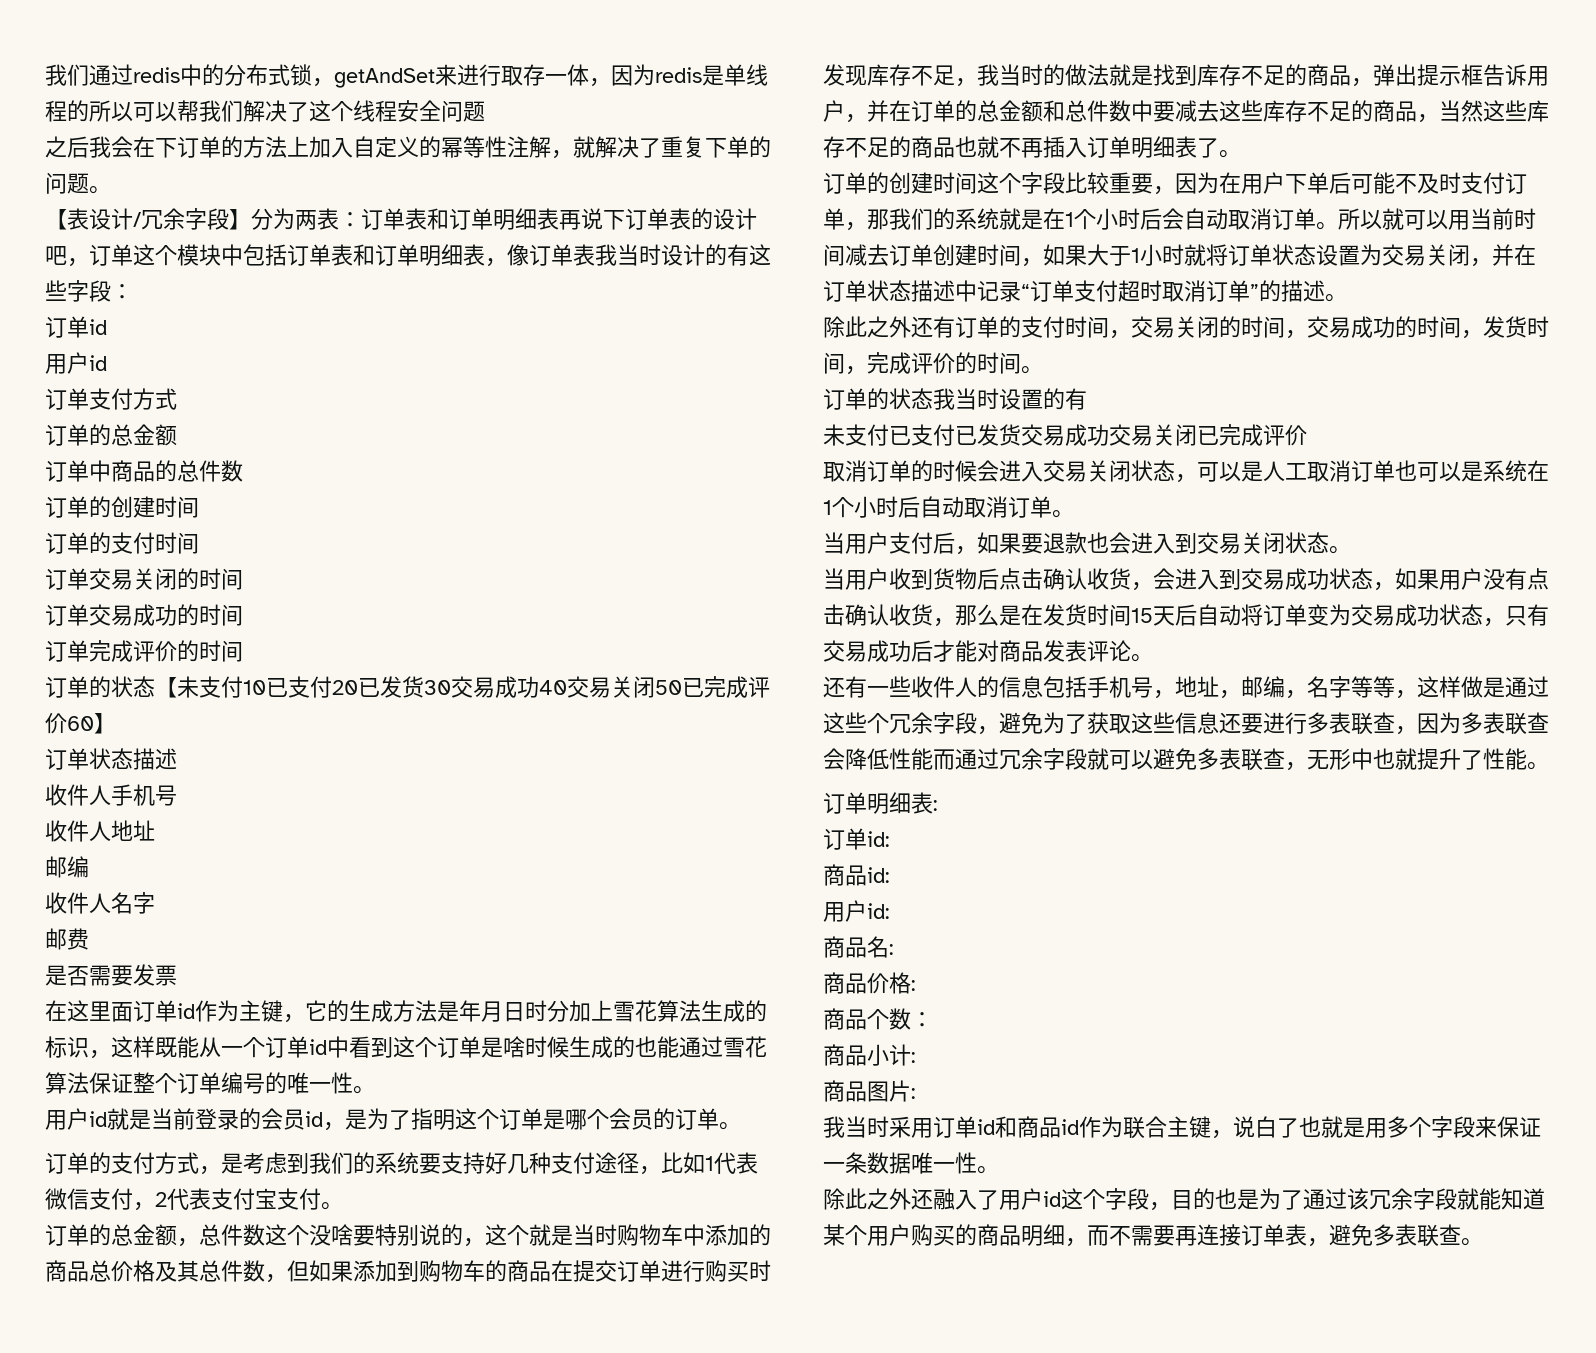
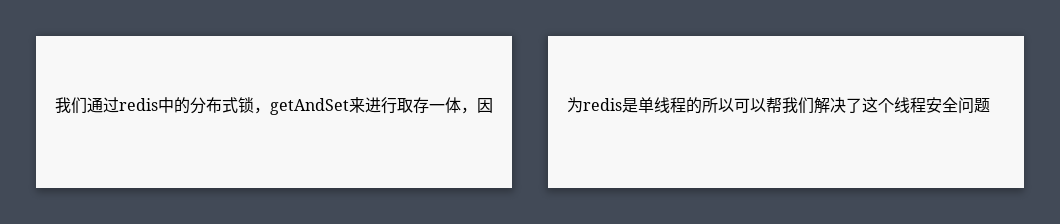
- 之后我会在下订单的方法上加入自定义的幂等性注解，就解决了重复下单的问题。
- 【表设计/冗余字段】分为两表：订单表和订单明细表再说下订单表的设计吧，订单这个模块中包括订单表和订单明细表，像订单表我当时设计的有这些字段：
- 订单id
- 用户id
- 订单支付方式
- 订单的总金额
- 订单中商品的总件数
- 订单的创建时间
- 订单的支付时间
- 订单交易关闭的时间
- 订单交易成功的时间
- 订单完成评价的时间
- 订单的状态【未支付10已支付20已发货30交易成功40交易关闭50已完成评价60】
- 订单状态描述
- 收件人手机号
- 收件人地址
- 邮编
- 收件人名字
- 邮费
- 是否需要发票
- 在这里面订单id作为主键，它的生成方法是年月日时分加上雪花算法生成的标识，这样既能从一个订单id中看到这个订单是啥时候生成的也能通过雪花算法保证整个订单编号的唯一性。
- 用户id就是当前登录的会员id，是为了指明这个订单是哪个会员的订单。
- 订单的支付方式，是考虑到我们的系统要支持好几种支付途径，比如1代表微信支付，2代表支付宝支付。
- 订单的总金额，总件数这个没啥要特别说的，这个就是当时购物车中添加的商品总价格及其总件数，但如果添加到购物车的商品在提交订单进行购买时发现库存不足，我当时的做法就是找到库存不足的商品，弹出提示框告诉用户，并在订单的总金额和总件数中要减去这些库存不足的商品，当然这些库存不足的商品也就不再插入订单明细表了。
- 订单的创建时间这个字段比较重要，因为在用户下单后可能不及时支付订单，那我们的系统就是在1个小时后会自动取消订单。所以就可以用当前时间减去订单创建时间，如果大于1小时就将订单状态设置为交易关闭，并在订单状态描述中记录“订单支付超时取消订单”的描述。
- 除此之外还有订单的支付时间，交易关闭的时间，交易成功的时间，发货时间，完成评价的时间。
- 订单的状态我当时设置的有
- 未支付已支付已发货交易成功交易关闭已完成评价
- 取消订单的时候会进入交易关闭状态，可以是人工取消订单也可以是系统在1个小时后自动取消订单。
- 当用户支付后，如果要退款也会进入到交易关闭状态。
- 当用户收到货物后点击确认收货，会进入到交易成功状态，如果用户没有点击确认收货，那么是在发货时间15天后自动将订单变为交易成功状态，只有交易成功后才能对商品发表评论。
- 还有一些收件人的信息包括手机号，地址，邮编，名字等等，这样做是通过这些个冗余字段，避免为了获取这些信息还要进行多表联查，因为多表联查会降低性能而通过冗余字段就可以避免多表联查，无形中也就提升了性能。
- 订单明细表:
- 订单id:
- 商品id:
- 用户id:
- 商品名:
- 商品价格:
- 商品个数：
- 商品小计:
- 商品图片:
- 我当时采用订单id和商品id作为联合主键，说白了也就是用多个字段来保证一条数据唯一性。
- 除此之外还融入了用户id这个字段，目的也是为了通过该冗余字段就能知道某个用户购买的商品明细，而不需要再连接订单表，避免多表联查。

